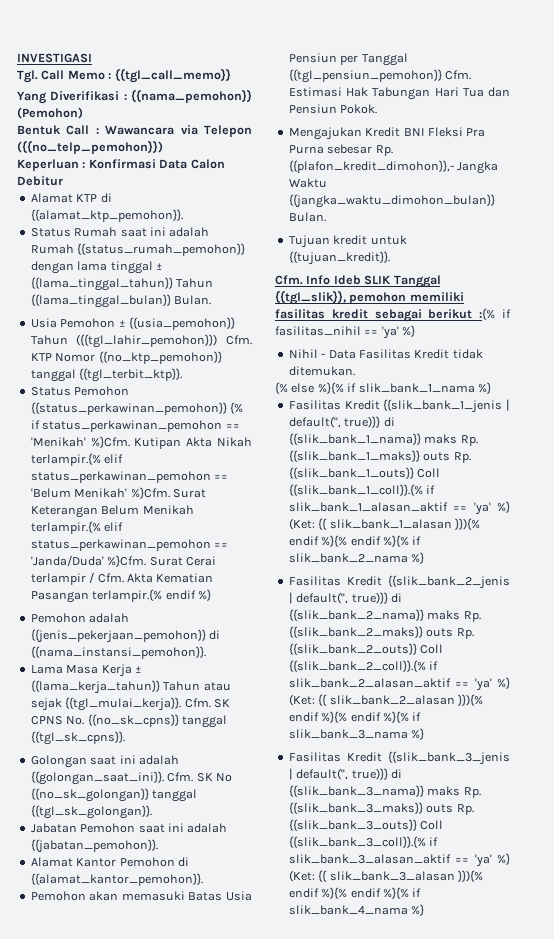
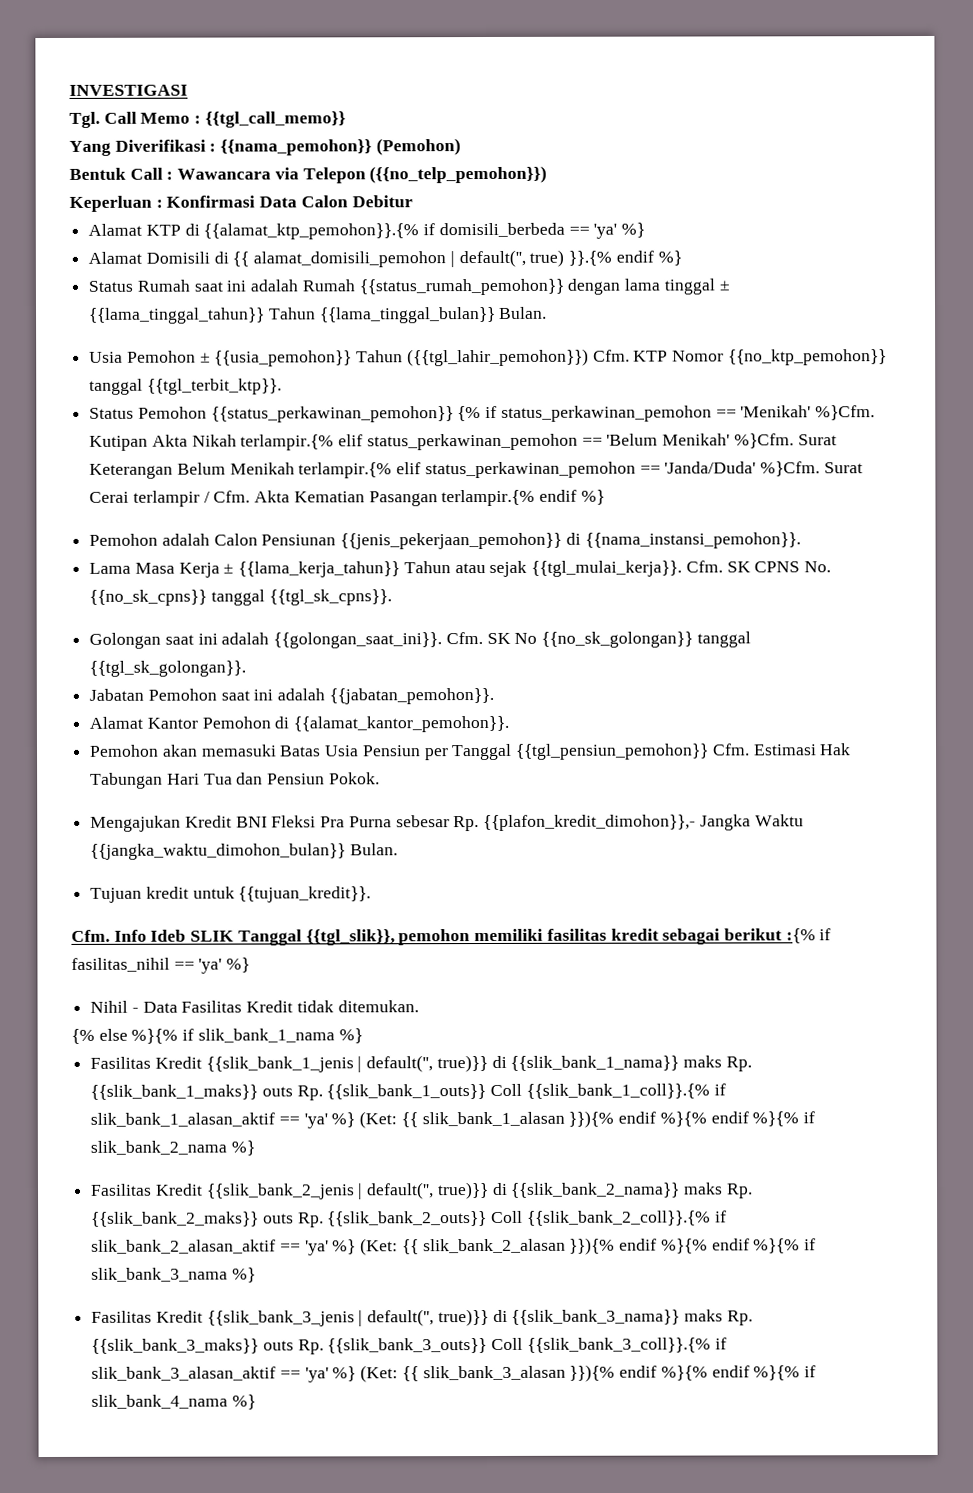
- Alamat KTP di {{alamat_ktp_pemohon}}.
+ Alamat KTP di {{alamat_ktp_pemohon}}.{% if domisili_berbeda == 'ya' %}
+ Alamat Domisili di {{ alamat_domisili_pemohon | default('', true) }}.{% endif %}
- Pemohon adalah {{jenis_pekerjaan_pemohon}} di {{nama_instansi_pemohon}}.
+ Pemohon adalah Calon Pensiunan {{jenis_pekerjaan_pemohon}} di {{nama_instansi_pemohon}}.

